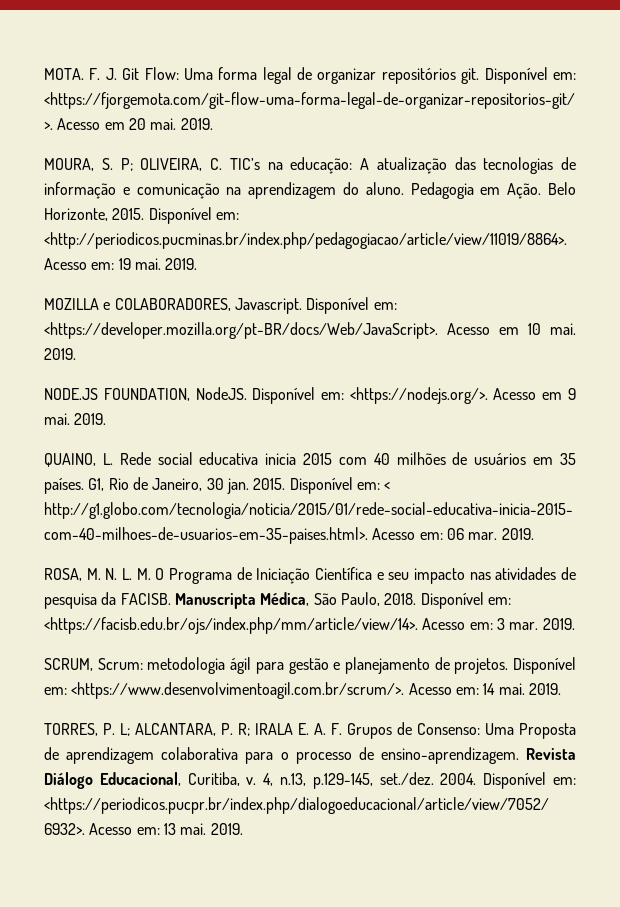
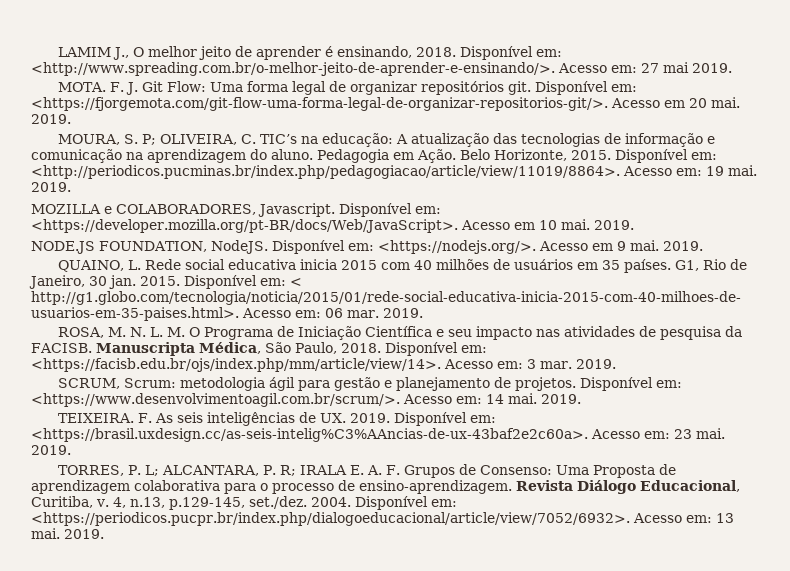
+ LAMIM J., O melhor jeito de aprender é ensinando, 2018. Disponível em: <http://www.spreading.com.br/o-melhor-jeito-de-aprender-e-ensinando/>. Acesso em: 27 mai 2019.
+ TEIXEIRA. F. As seis inteligências de UX. 2019. Disponível em: <https://brasil.uxdesign.cc/as-seis-intelig%C3%AAncias-de-ux-43baf2e2c60a>. Acesso em: 23 mai. 2019.

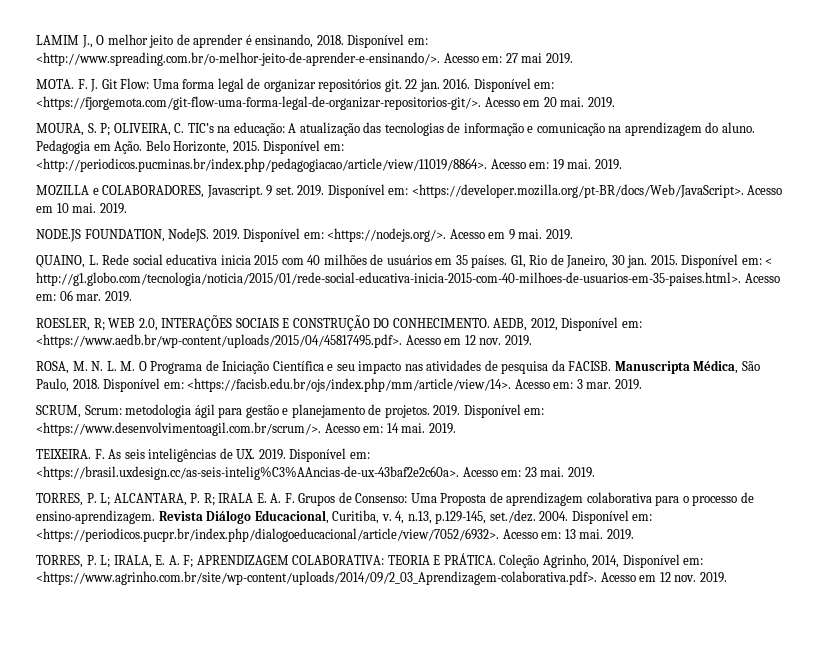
+ 22 jan. 2016.
+ 9 set. 2019.
- NODE.JS FOUNDATION, NodeJS.
+ NODE.JS FOUNDATION, NodeJS. 2019.
+ ROESLER, R; WEB 2.0, INTERAÇÕES SOCIAIS E CONSTRUÇÃO DO CONHECIMENTO. AEDB, 2012, Disponível em: <https://www.aedb.br/wp-content/uploads/2015/04/45817495.pdf>. Acesso em 12 nov. 2019.
- SCRUM, Scrum: metodologia ágil para gestão e planejamento de projetos.
+ SCRUM, Scrum: metodologia ágil para gestão e planejamento de projetos. 2019.
+ TORRES, P. L; IRALA, E. A. F; APRENDIZAGEM COLABORATIVA: TEORIA E PRÁTICA. Coleção Agrinho, 2014, Disponível em: <https://www.agrinho.com.br/site/wp-content/uploads/2014/09/2_03_Aprendizagem-colaborativa.pdf>. Acesso em 12 nov. 2019.

